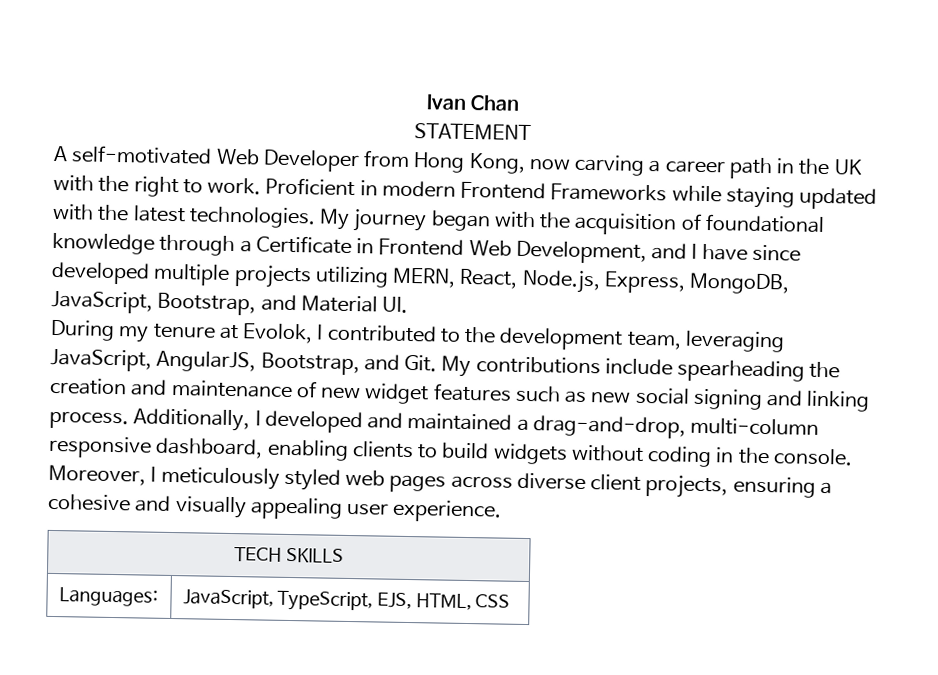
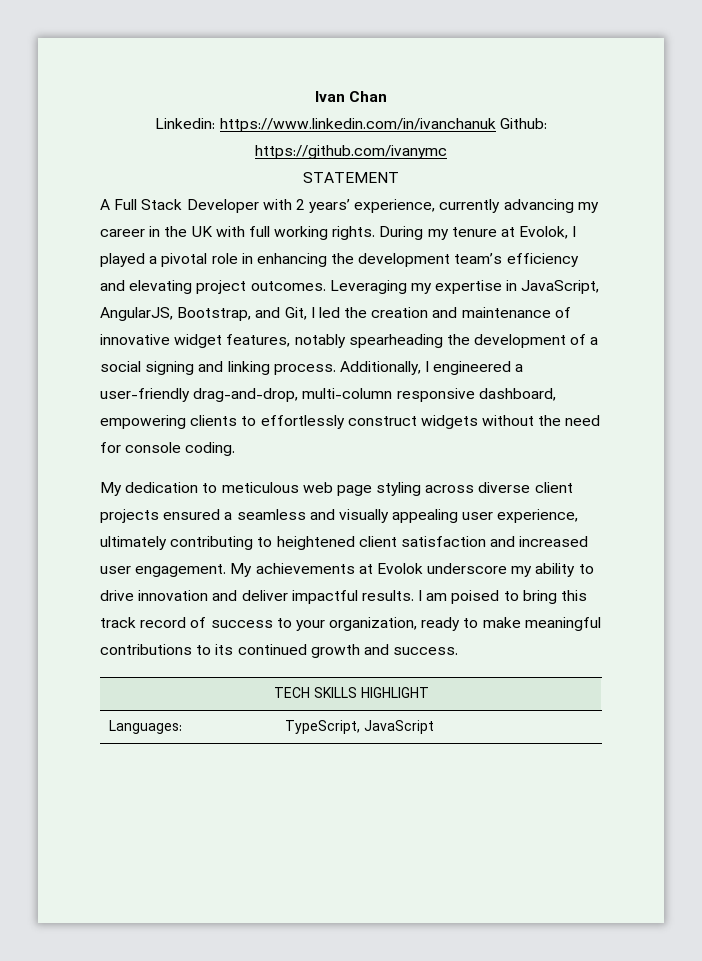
+ Linkedin: https://www.linkedin.com/in/ivanchanuk Github: https://github.com/ivanymc
  STATEMENT
- A self-motivated Web Developer from Hong Kong, now carving a career path in the UK with the right to work. Proficient in modern Frontend Frameworks while staying updated with the latest technologies. My journey began with the acquisition of foundational knowledge through a Certificate in Frontend Web Development, and I have since developed multiple projects utilizing MERN, React, Node.js, Express, MongoDB, JavaScript, Bootstrap, and Material UI.
- During my tenure at Evolok, I contributed to the development team, leveraging JavaScript, AngularJS, Bootstrap, and Git. My contributions include spearheading the creation and maintenance of new widget features such as new social signing and linking process.
+ A Full Stack Developer with 2 years’ experience, currently advancing my career in the UK with full working rights. During my tenure at Evolok, I played a pivotal role in enhancing the development team’s efficiency and elevating project outcomes. Leveraging my expertise in JavaScript, AngularJS, Bootstrap, and Git, I led the creation and maintenance of innovative widget features, notably spearheading the development of a social signing and linking process.
- Additionally, I developed and maintained a drag-and-drop, multi-column responsive dashboard, enabling clients to build widgets without coding in the console. Moreover, I meticulously styled web pages across diverse client projects, ensuring a cohesive and visually appealing user experience.
+ Additionally, I engineered a user-friendly drag-and-drop, multi-column responsive dashboard, empowering clients to effortlessly construct widgets without the need for console coding.
+ My dedication to meticulous web page styling across diverse client projects ensured a seamless and visually appealing user experience, ultimately contributing to heightened client satisfaction and increased user engagement. My achievements at Evolok underscore my ability to drive innovation and deliver impactful results. I am poised to bring this track record of success to your organization, ready to make meaningful contributions to its continued growth and success.
- TECH SKILLS
+ TECH SKILLS HIGHLIGHT
- Languages: | JavaScript, TypeScript, EJS, HTML, CSS
+ Languages: | TypeScript, JavaScript

